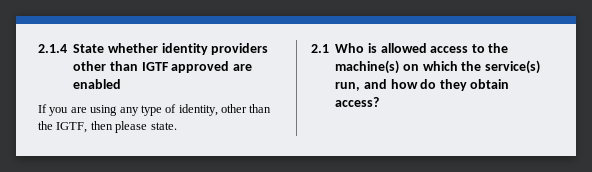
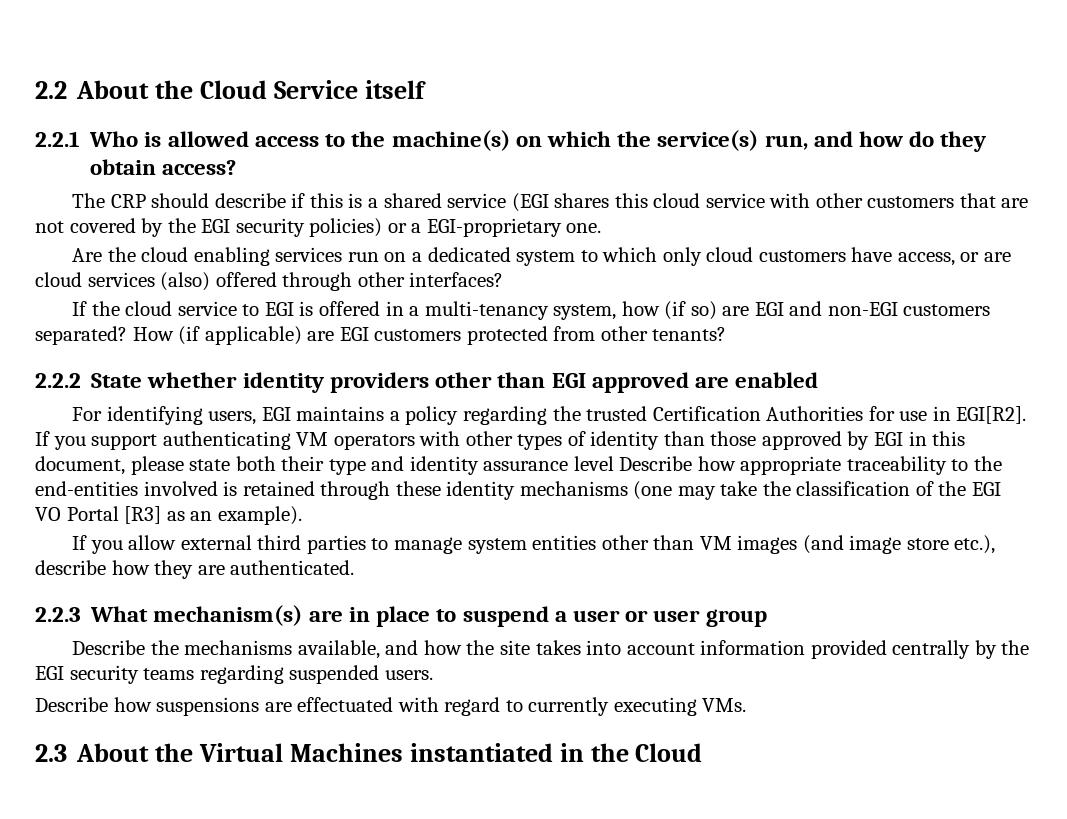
- 2.1.4 State whether identity providers other than IGTF approved are enabled
- If you are using any type of identity, other than the IGTF, then please state.
- 2.1 Who is allowed access to the machine(s) on which the service(s) run, and how do they obtain access?
+ 2.2 About the Cloud Service itself
+ 2.2.1 Who is allowed access to the machine(s) on which the service(s) run, and how do they obtain access?
+ The CRP should describe if this is a shared service (EGI shares this cloud service with other customers that are not covered by the EGI security policies) or a EGI-proprietary one.
+ Are the cloud enabling services run on a dedicated system to which only cloud customers have access, or are cloud services (also) offered through other interfaces?
+ If the cloud service to EGI is offered in a multi-tenancy system, how (if so) are EGI and non-EGI customers separated? How (if applicable) are EGI customers protected from other tenants?
+ 2.2.2 State whether identity providers other than EGI approved are enabled
+ For identifying users, EGI maintains a policy regarding the trusted Certification Authorities for use in EGI[R2]. If you support authenticating VM operators with other types of identity than those approved by EGI in this document, please state both their type and identity assurance level Describe how appropriate traceability to the end-entities involved is retained through these identity mechanisms (one may take the classification of the EGI VO Portal [R3] as an example).
+ If you allow external third parties to manage system entities other than VM images (and image store etc.), describe how they are authenticated.
+ 2.2.3 What mechanism(s) are in place to suspend a user or user group
+ Describe the mechanisms available, and how the site takes into account information provided centrally by the EGI security teams regarding suspended users.
+ Describe how suspensions are effectuated with regard to currently executing VMs.
+ 2.3 About the Virtual Machines instantiated in the Cloud

